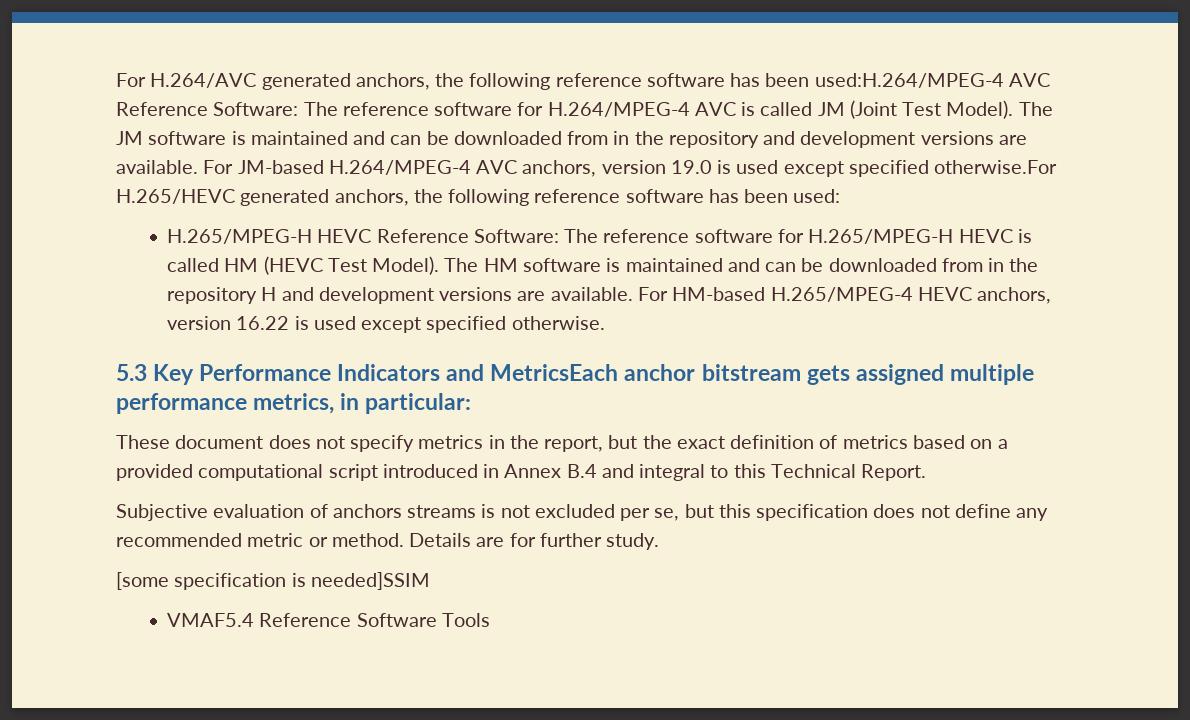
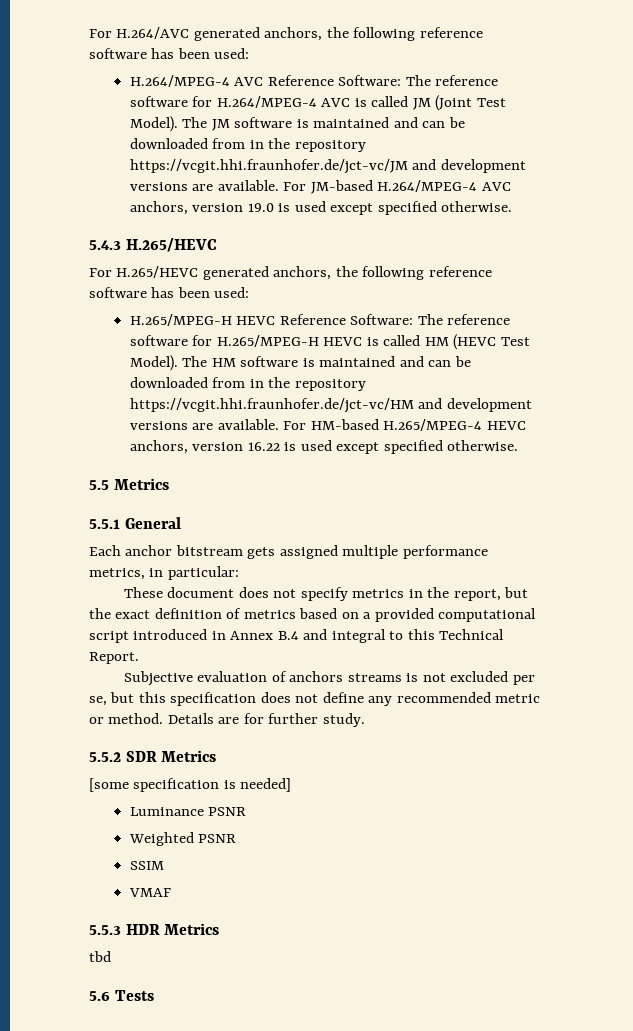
- For H.264/AVC generated anchors, the following reference software has been used:H.264/MPEG-4 AVC Reference Software: The reference software for H.264/MPEG-4 AVC is called JM (Joint Test Model).
+ For H.264/AVC generated anchors, the following reference software has been used:
+ H.264/MPEG-4 AVC Reference Software: The reference software for H.264/MPEG-4 AVC is called JM (Joint Test Model).
- The JM software is maintained and can be downloaded from in the repository and development versions are available.
+ The JM software is maintained and can be downloaded from in the repository https://vcgit.hhi.fraunhofer.de/jct-vc/JM and development versions are available.
- For JM-based H.264/MPEG-4 AVC anchors, version 19.0 is used except specified otherwise.For H.265/HEVC generated anchors, the following reference software has been used:
+ For JM-based H.264/MPEG-4 AVC anchors, version 19.0 is used except specified otherwise.
+ 5.4.3 H.265/HEVC
+ For H.265/HEVC generated anchors, the following reference software has been used:
- The HM software is maintained and can be downloaded from in the repository H and development versions are available.
+ The HM software is maintained and can be downloaded from in the repository https://vcgit.hhi.fraunhofer.de/jct-vc/HM and development versions are available.
- 5.3 Key Performance Indicators and MetricsEach anchor bitstream gets assigned multiple performance metrics, in particular:
+ 5.5 Metrics
+ 5.5.1 General
+ Each anchor bitstream gets assigned multiple performance metrics, in particular:
+ 5.5.2 SDR Metrics
- [some specification is needed]SSIM
- VMAF5.4 Reference Software Tools
+ [some specification is needed]
+ Luminance PSNR
+ Weighted PSNR
+ SSIM
+ VMAF
+ 5.5.3 HDR Metrics
+ tbd
+ 5.6 Tests

